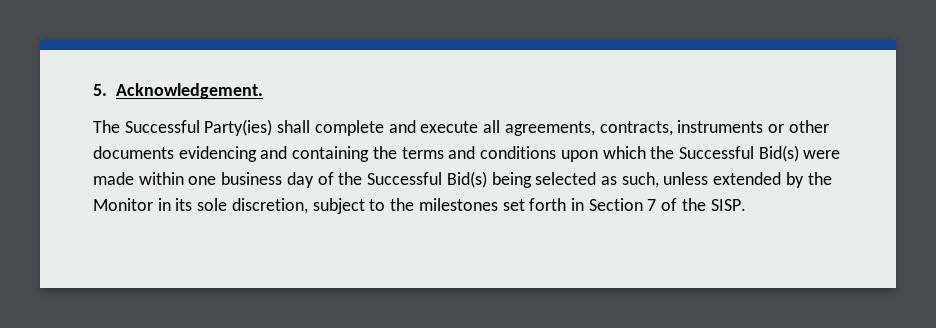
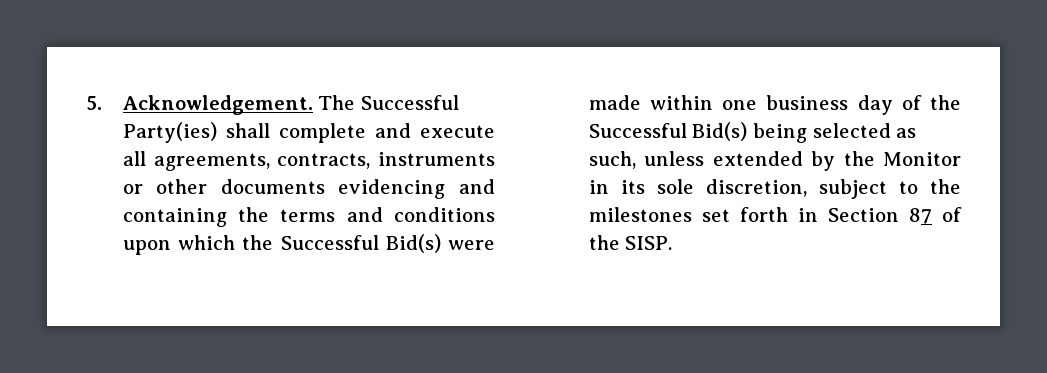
- 5. Acknowledgement.
- The Successful Party(ies) shall complete and execute all agreements, contracts, instruments or other documents evidencing and containing the terms and conditions upon which the Successful Bid(s) were made within one business day of the Successful Bid(s) being selected as such, unless extended by the Monitor in its sole discretion, subject to the milestones set forth in Section 7 of the SISP.
+ 5. Acknowledgement. The Successful Party(ies) shall complete and execute all agreements, contracts, instruments or other documents evidencing and containing the terms and conditions upon which the Successful Bid(s) were made within one business day of the Successful Bid(s) being selected as such, unless extended by the Monitor in its sole discretion, subject to the milestones set forth in Section 87 of the SISP.

